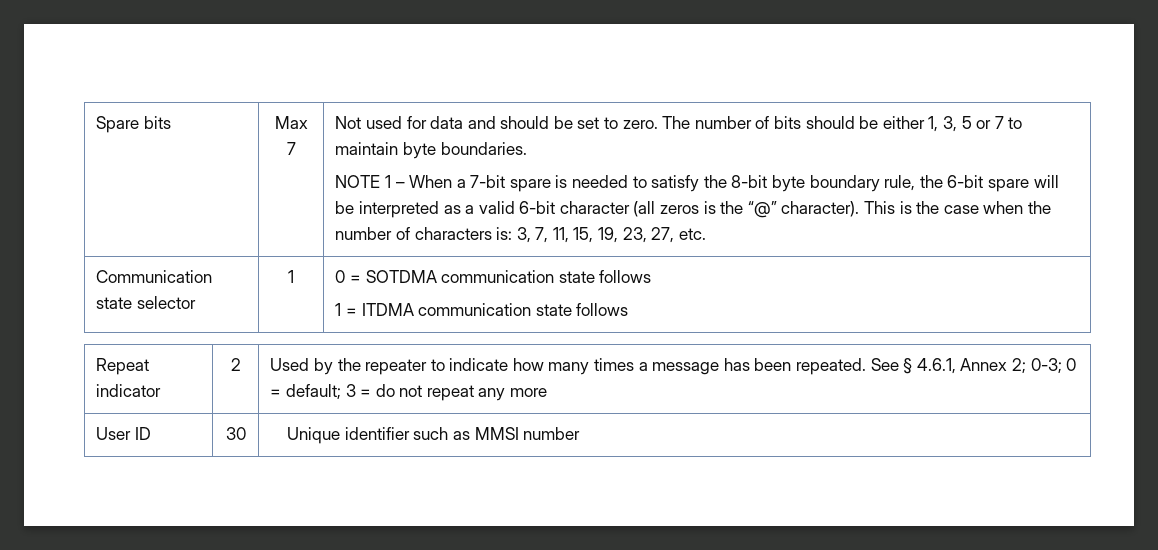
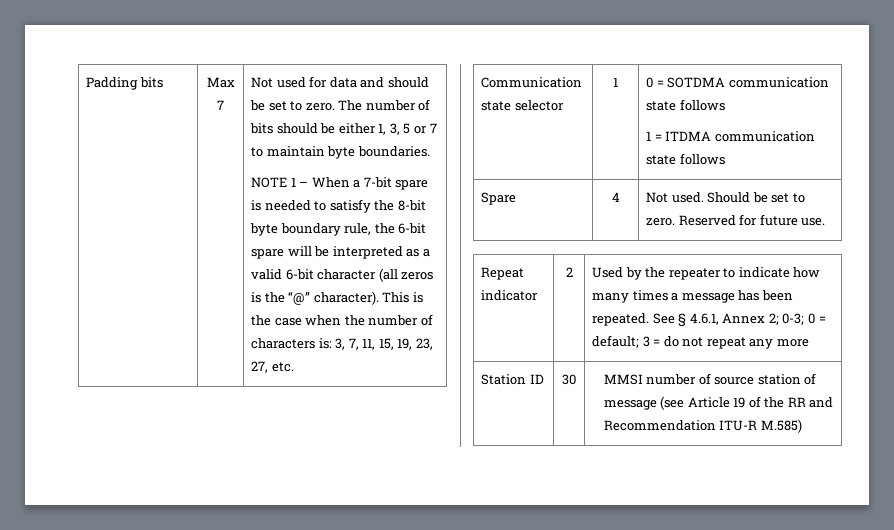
- Spare bits
+ Padding bits
+ Spare | 4 | Not used. Should be set to zero. Reserved for future use.
- User ID | 30 | Unique identifier such as MMSI number
+ Station ID | 30 | MMSI number of source station of message (see Article 19 of the RR and Recommendation ITU-R M.585)

